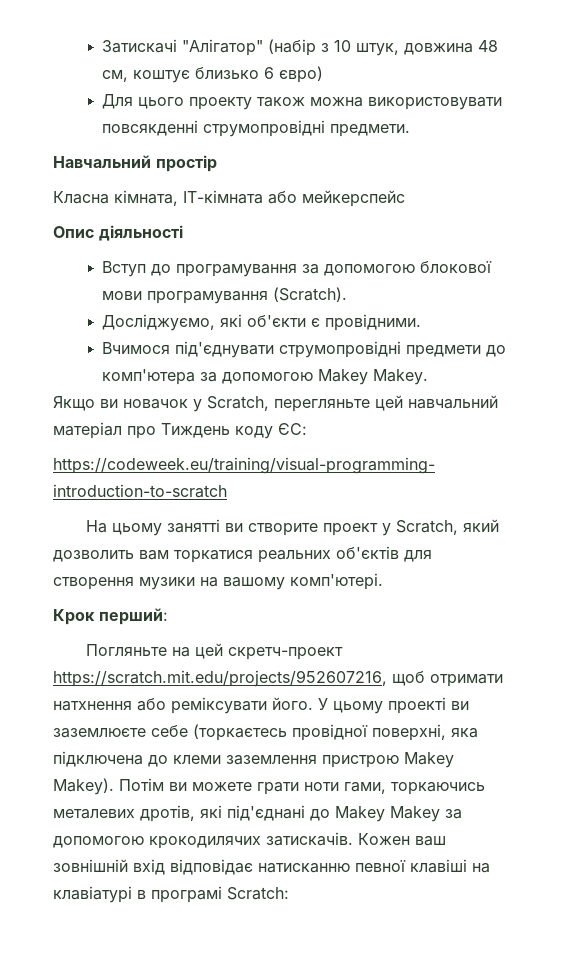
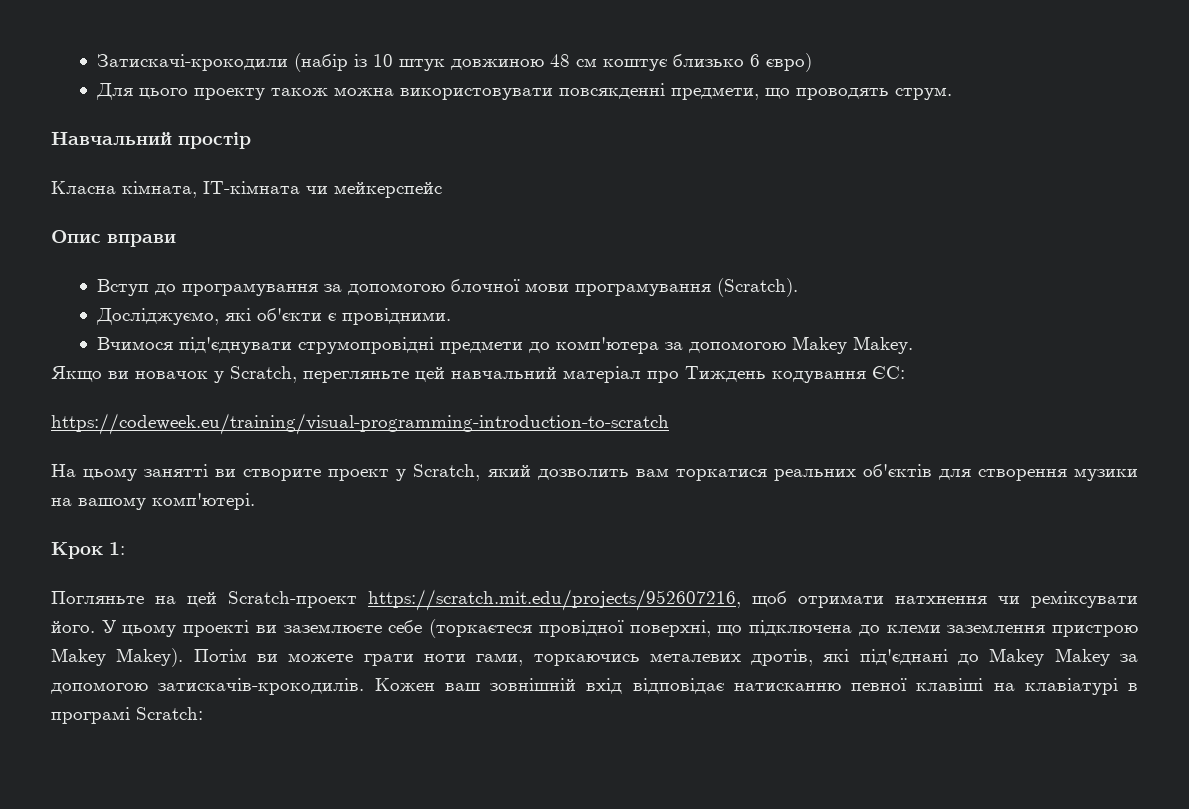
- Затискачі "Алігатор" (набір з 10 штук, довжина 48 см, коштує близько 6 євро)
+ Затискачі-крокодили (набір із 10 штук довжиною 48 см коштує близько 6 євро)
- Для цього проекту також можна використовувати повсякденні струмопровідні предмети.
+ Для цього проекту також можна використовувати повсякденні предмети, що проводять струм.
- Класна кімната, ІТ-кімната або мейкерспейс
+ Класна кімната, ІТ-кімната чи мейкерспейс
- Опис діяльності
+ Опис вправи
- Вступ до програмування за допомогою блокової мови програмування (Scratch).
+ Вступ до програмування за допомогою блочної мови програмування (Scratch).
- Якщо ви новачок у Scratch, перегляньте цей навчальний матеріал про Тиждень коду ЄС:
+ Якщо ви новачок у Scratch, перегляньте цей навчальний матеріал про Тиждень кодування ЄС:
- Крок перший:
+ Крок 1:
- Погляньте на цей скретч-проект https://scratch.mit.edu/projects/952607216, щоб отримати натхнення або реміксувати його.
+ Погляньте на цей Scratch-проект https://scratch.mit.edu/projects/952607216, щоб отримати натхнення чи реміксувати його.
- У цьому проекті ви заземлюєте себе (торкаєтесь провідної поверхні, яка підключена до клеми заземлення пристрою Makey Makey).
+ У цьому проекті ви заземлюєте себе (торкаєтеся провідної поверхні, що підключена до клеми заземлення пристрою Makey Makey).
- Потім ви можете грати ноти гами, торкаючись металевих дротів, які під'єднані до Makey Makey за допомогою крокодилячих затискачів.
+ Потім ви можете грати ноти гами, торкаючись металевих дротів, які під'єднані до Makey Makey за допомогою затискачів-крокодилів.

